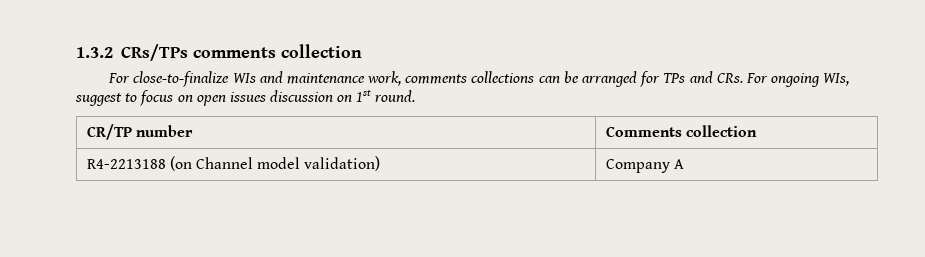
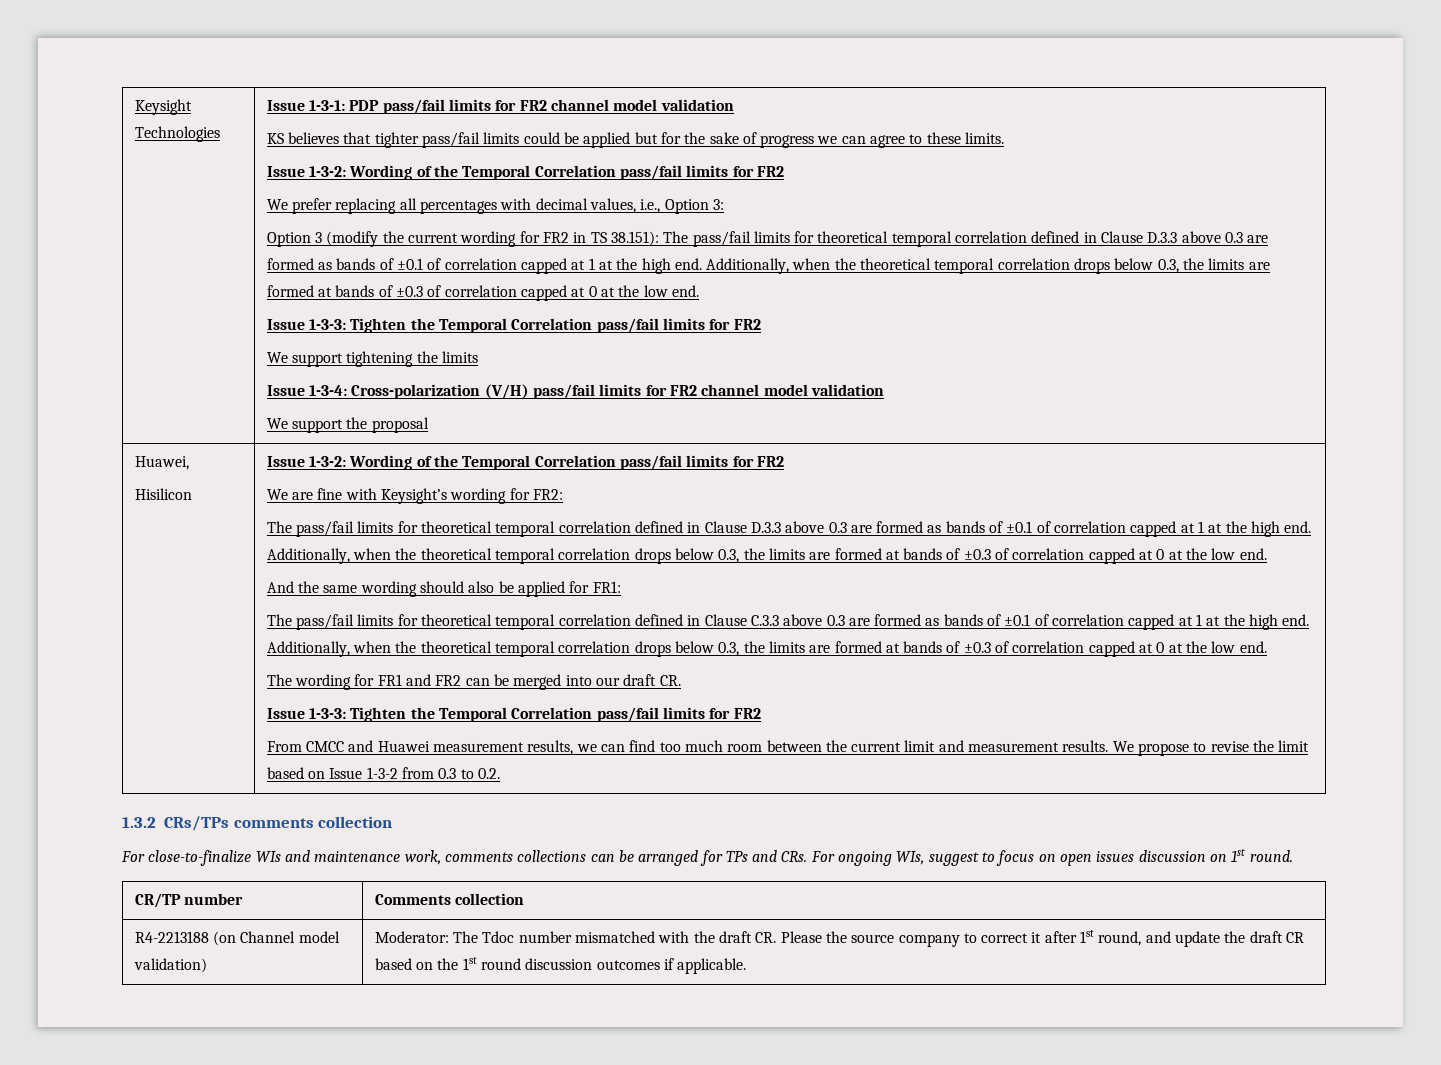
+ Keysight Technologies | Issue 1-3-1: PDP pass/fail limits for FR2 channel model validation
+ KS believes that tighter pass/fail limits could be applied but for the sake of progress we can agree to these limits.
+ Issue 1-3-2: Wording of the Temporal Correlation pass/fail limits for FR2
+ We prefer replacing all percentages with decimal values, i.e., Option 3:
+ Option 3 (modify the current wording for FR2 in TS 38.151): The pass/fail limits for theoretical temporal correlation defined in Clause D.3.3 above 0.3 are formed as bands of ±0.1 of correlation capped at 1 at the high end. Additionally, when the theoretical temporal correlation drops below 0.3, the limits are formed at bands of ±0.3 of correlation capped at 0 at the low end.
+ Issue 1-3-3: Tighten the Temporal Correlation pass/fail limits for FR2
+ We support tightening the limits
+ Issue 1-3-4: Cross-polarization (V/H) pass/fail limits for FR2 channel model validation
+ We support the proposal
+ Huawei,
+ Hisilicon | Issue 1-3-2: Wording of the Temporal Correlation pass/fail limits for FR2
+ We are fine with Keysight’s wording for FR2:
+ The pass/fail limits for theoretical temporal correlation defined in Clause D.3.3 above 0.3 are formed as bands of ±0.1 of correlation capped at 1 at the high end. Additionally, when the theoretical temporal correlation drops below 0.3, the limits are formed at bands of ±0.3 of correlation capped at 0 at the low end.
+ And the same wording should also be applied for FR1:
+ The pass/fail limits for theoretical temporal correlation defined in Clause C.3.3 above 0.3 are formed as bands of ±0.1 of correlation capped at 1 at the high end. Additionally, when the theoretical temporal correlation drops below 0.3, the limits are formed at bands of ±0.3 of correlation capped at 0 at the low end.
+ The wording for FR1 and FR2 can be merged into our draft CR.
+ Issue 1-3-3: Tighten the Temporal Correlation pass/fail limits for FR2
+ From CMCC and Huawei measurement results, we can find too much room between the current limit and measurement results. We propose to revise the limit based on Issue 1-3-2 from 0.3 to 0.2.
- R4-2213188 (on Channel model validation) | Company A
+ R4-2213188 (on Channel model validation) | Moderator: The Tdoc number mismatched with the draft CR. Please the source company to correct it after 1st round, and update the draft CR based on the 1st round discussion outcomes if applicable.

